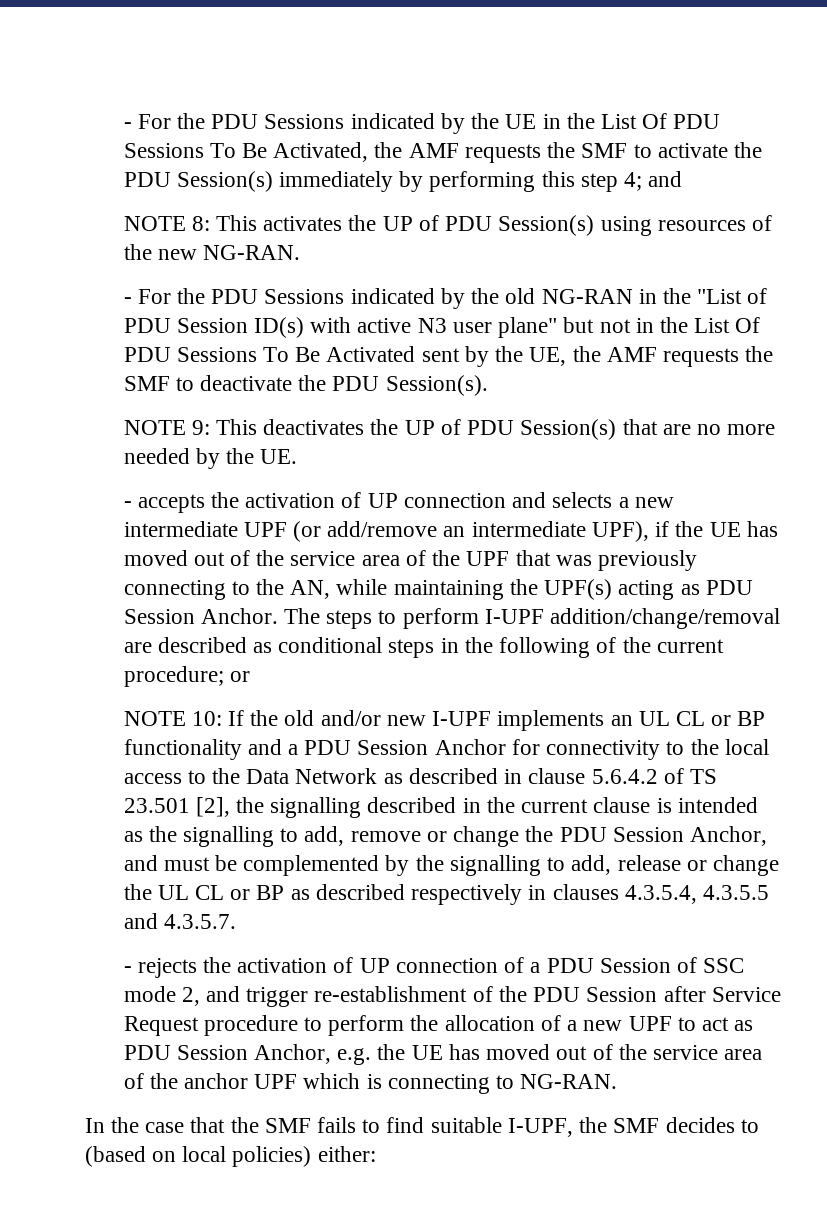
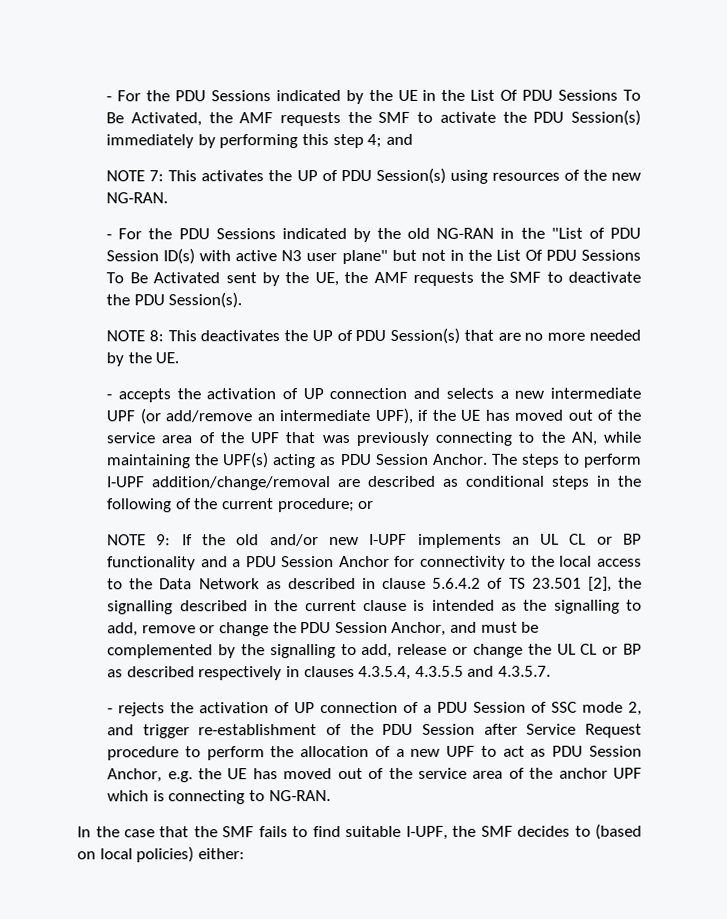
- NOTE 8: This activates the UP of PDU Session(s) using resources of the new NG-RAN.
+ NOTE 7: This activates the UP of PDU Session(s) using resources of the new NG-RAN.
- NOTE 9: This deactivates the UP of PDU Session(s) that are no more needed by the UE.
+ NOTE 8: This deactivates the UP of PDU Session(s) that are no more needed by the UE.
- NOTE 10:
+ NOTE 9:

